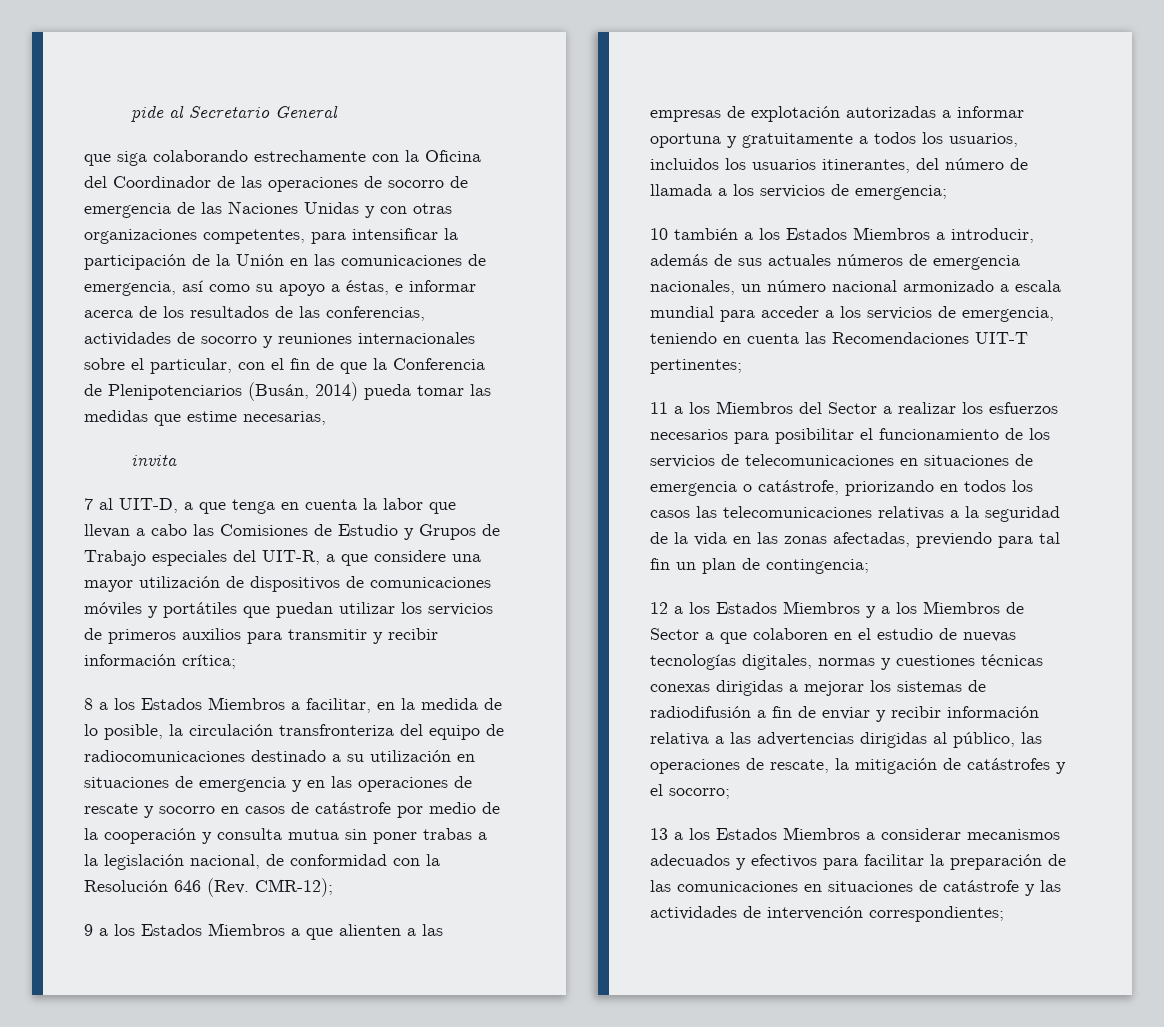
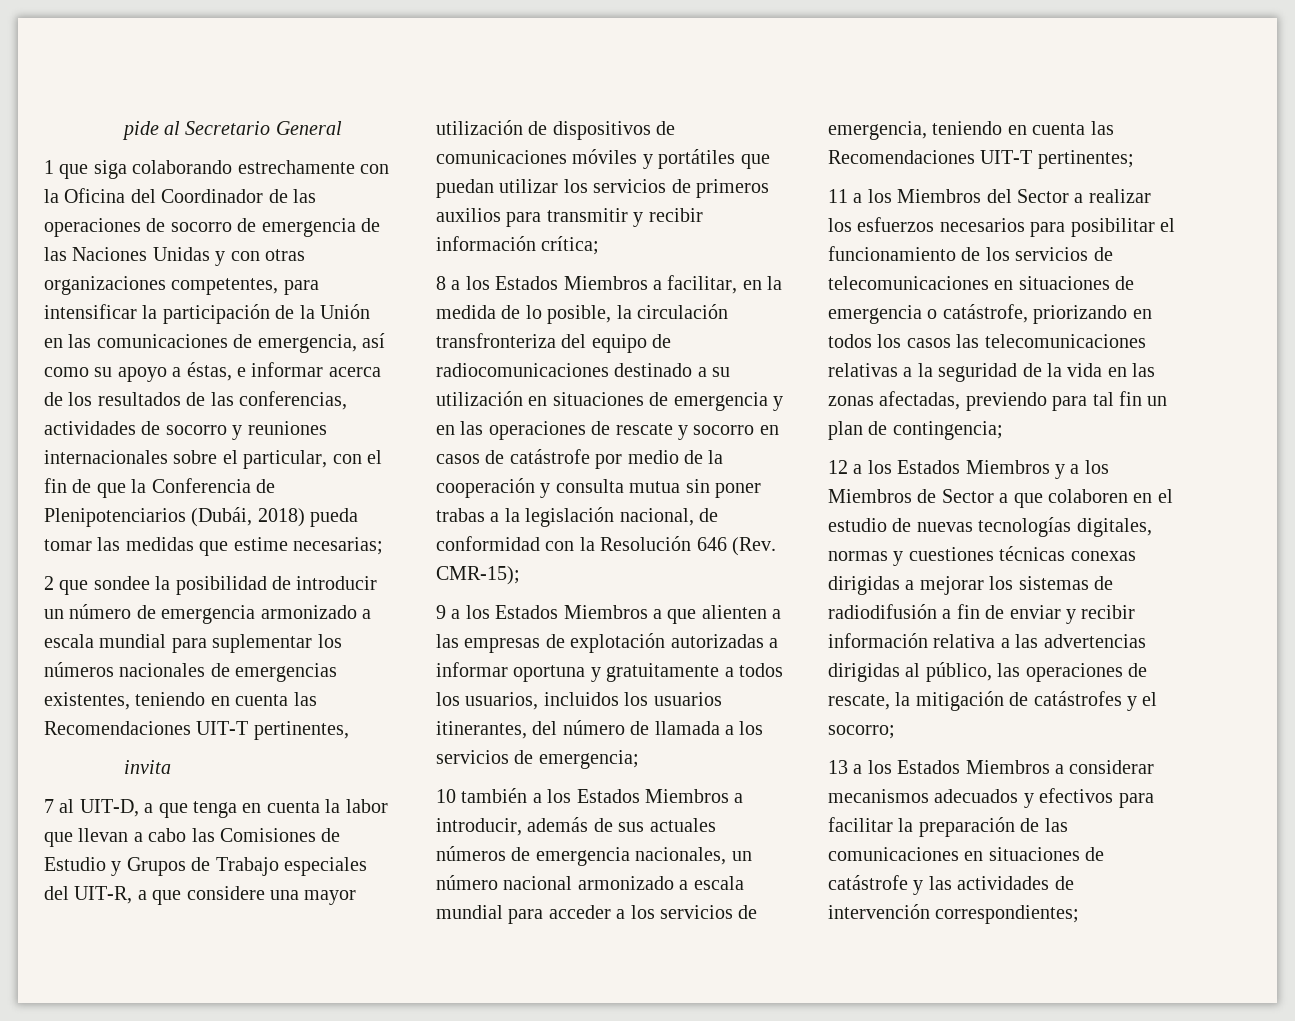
- que siga colaborando estrechamente con la Oficina del Coordinador de las operaciones de socorro de emergencia de las Naciones Unidas y con otras organizaciones competentes, para intensificar la participación de la Unión en las comunicaciones de emergencia, así como su apoyo a éstas, e informar acerca de los resultados de las conferencias, actividades de socorro y reuniones internacionales sobre el particular, con el fin de que la Conferencia de Plenipotenciarios (Busán, 2014) pueda tomar las medidas que estime necesarias,
+ 1 que siga colaborando estrechamente con la Oficina del Coordinador de las operaciones de socorro de emergencia de las Naciones Unidas y con otras organizaciones competentes, para intensificar la participación de la Unión en las comunicaciones de emergencia, así como su apoyo a éstas, e informar acerca de los resultados de las conferencias, actividades de socorro y reuniones internacionales sobre el particular, con el fin de que la Conferencia de Plenipotenciarios (Dubái, 2018) pueda tomar las medidas que estime necesarias;
+ 2 que sondee la posibilidad de introducir un número de emergencia armonizado a escala mundial para suplementar los números nacionales de emergencias existentes, teniendo en cuenta las Recomendaciones UIT-T pertinentes,
- 8 a los Estados Miembros a facilitar, en la medida de lo posible, la circulación transfronteriza del equipo de radiocomunicaciones destinado a su utilización en situaciones de emergencia y en las operaciones de rescate y socorro en casos de catástrofe por medio de la cooperación y consulta mutua sin poner trabas a la legislación nacional, de conformidad con la Resolución 646 (Rev. CMR-12);
+ 8 a los Estados Miembros a facilitar, en la medida de lo posible, la circulación transfronteriza del equipo de radiocomunicaciones destinado a su utilización en situaciones de emergencia y en las operaciones de rescate y socorro en casos de catástrofe por medio de la cooperación y consulta mutua sin poner trabas a la legislación nacional, de conformidad con la Resolución 646 (Rev. CMR-15);

